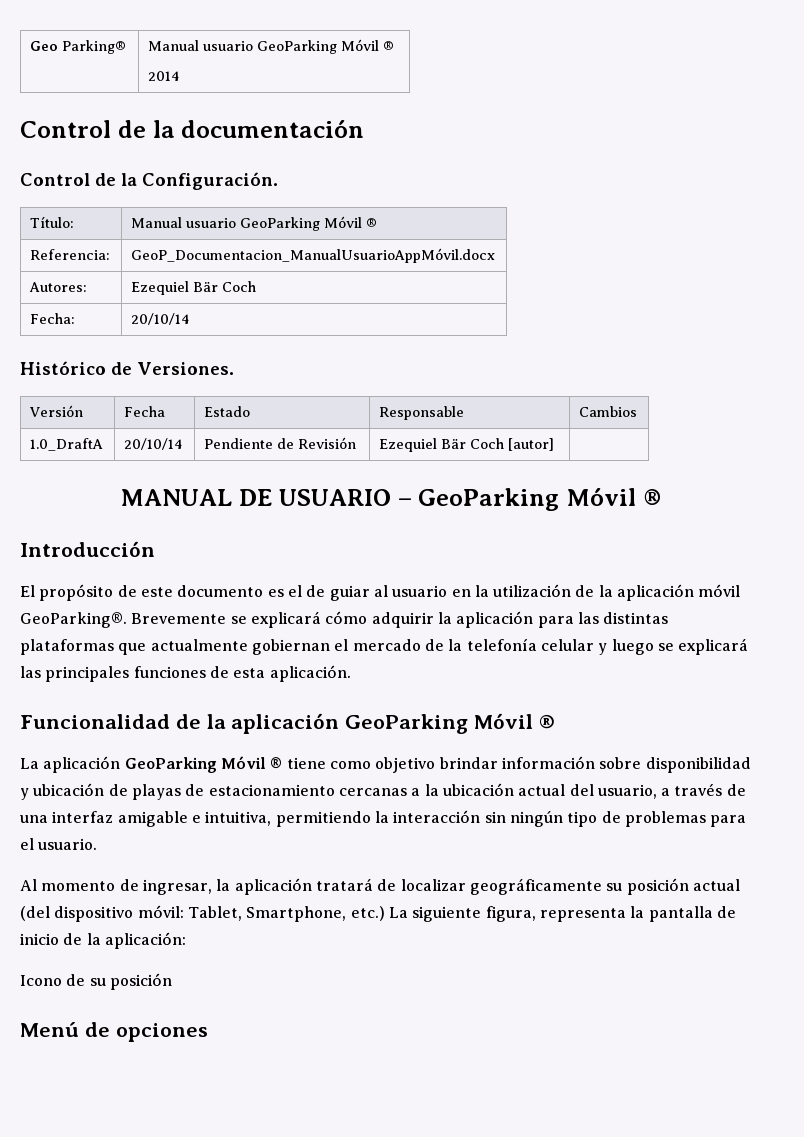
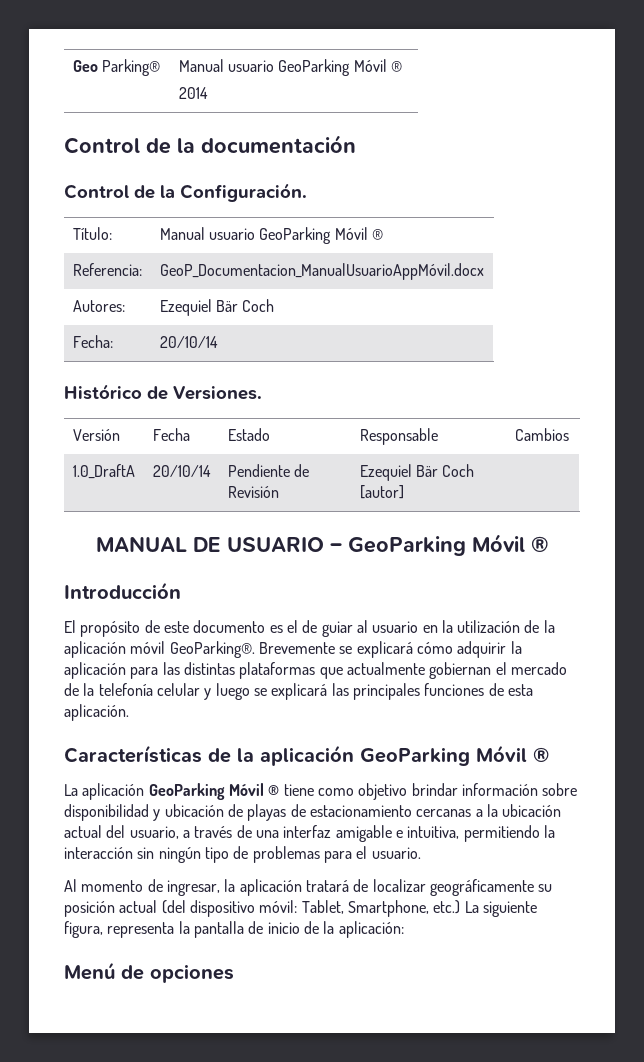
- Funcionalidad de la aplicación GeoParking Móvil ®
+ Características de la aplicación GeoParking Móvil ®
- Icono de su posición

